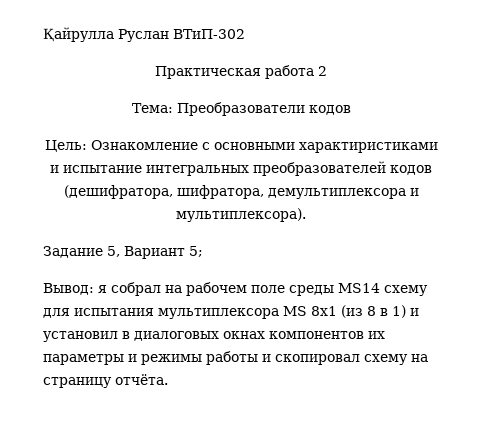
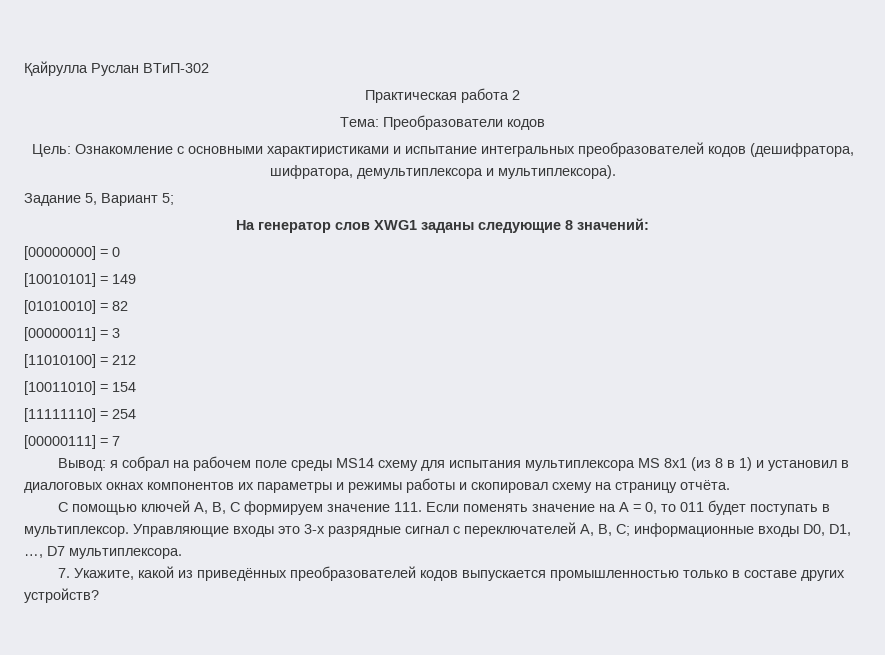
+ На генератор слов XWG1 заданы следующие 8 значений:
+ [00000000] = 0
+ [10010101] = 149
+ [01010010] = 82
+ [00000011] = 3
+ [11010100] = 212
+ [10011010] = 154
+ [11111110] = 254
+ [00000111] = 7
+ С помощью ключей A, B, C формируем значение 111. Если поменять значение на A = 0, то 011 будет поступать в мультиплексор. Управляющие входы это 3-х разрядные сигнал с переключателей A, B, C; информационные входы D0, D1, …, D7 мультиплексора.
+ 7. Укажите, какой из приведённых преобразователей кодов выпускается промышленностью только в составе других устройств?

